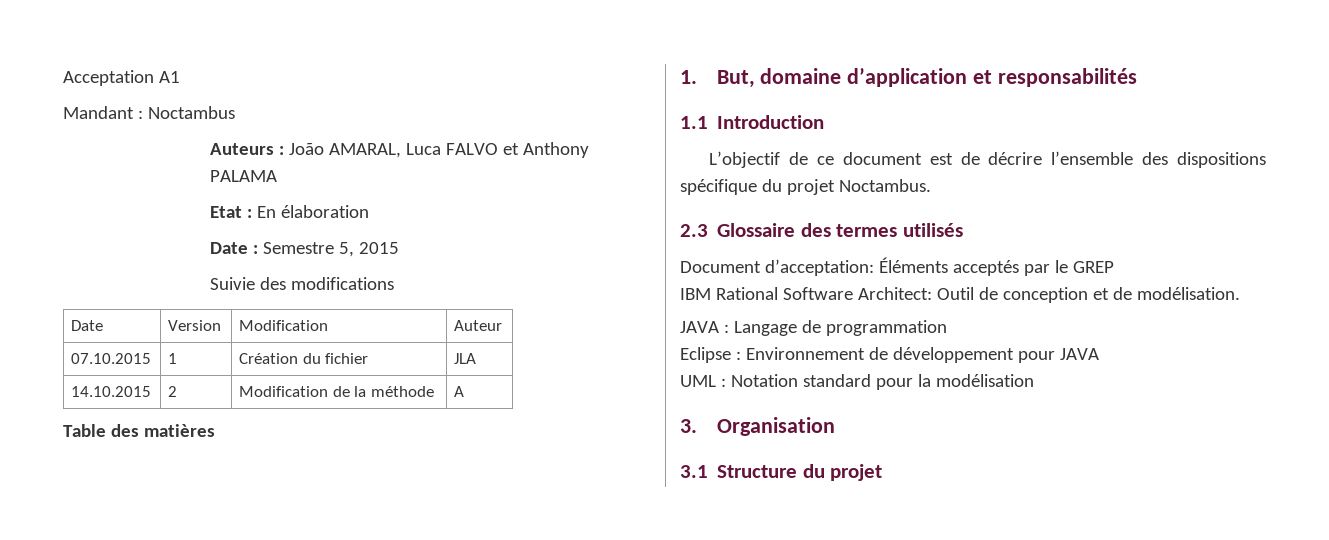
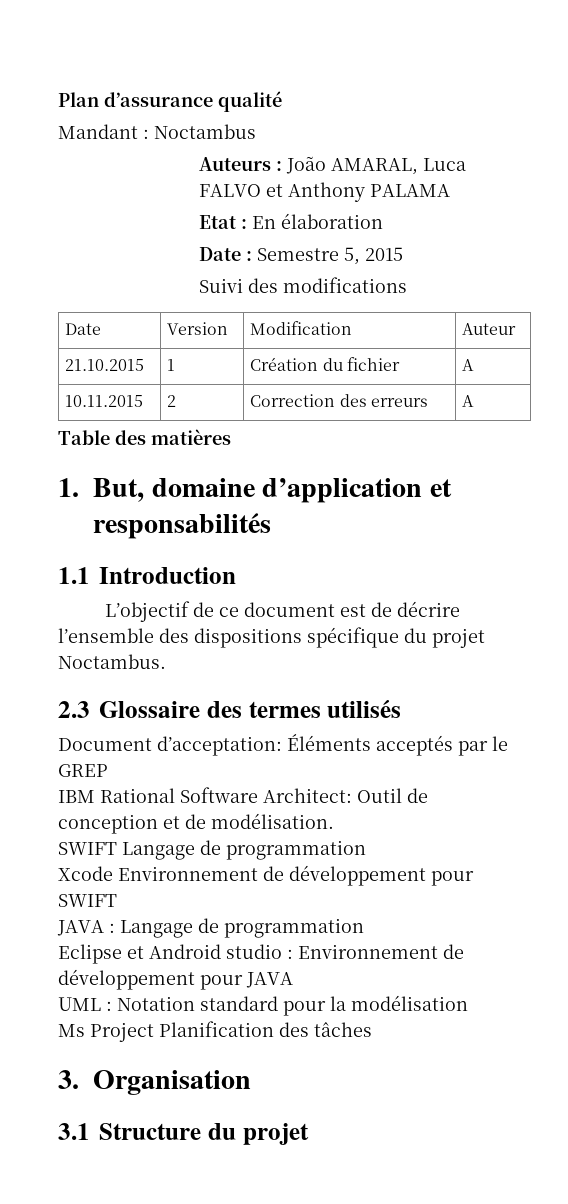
- Acceptation A1
+ Plan d’assurance qualité
- Suivie des modifications
+ Suivi des modifications
- 07.10.2015 | 1 | Création du fichier | JLA
- 14.10.2015 | 2 | Modification de la méthode | A
+ 21.10.2015 | 1 | Création du fichier | A
+ 10.11.2015 | 2 | Correction des erreurs | A
+ SWIFT Langage de programmation
+ Xcode Environnement de développement pour SWIFT
- Eclipse : Environnement de développement pour JAVA
+ Eclipse et Android studio : Environnement de développement pour JAVA
+ Ms Project Planification des tâches

